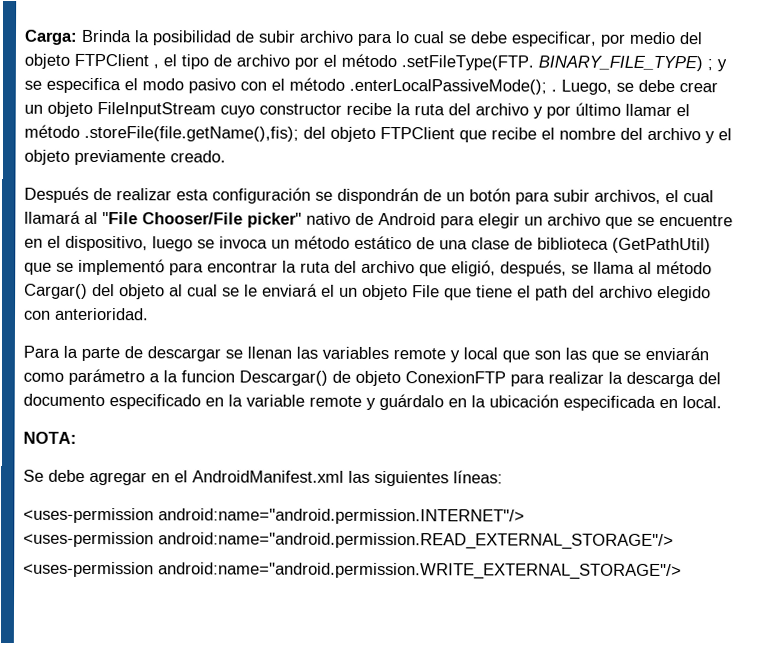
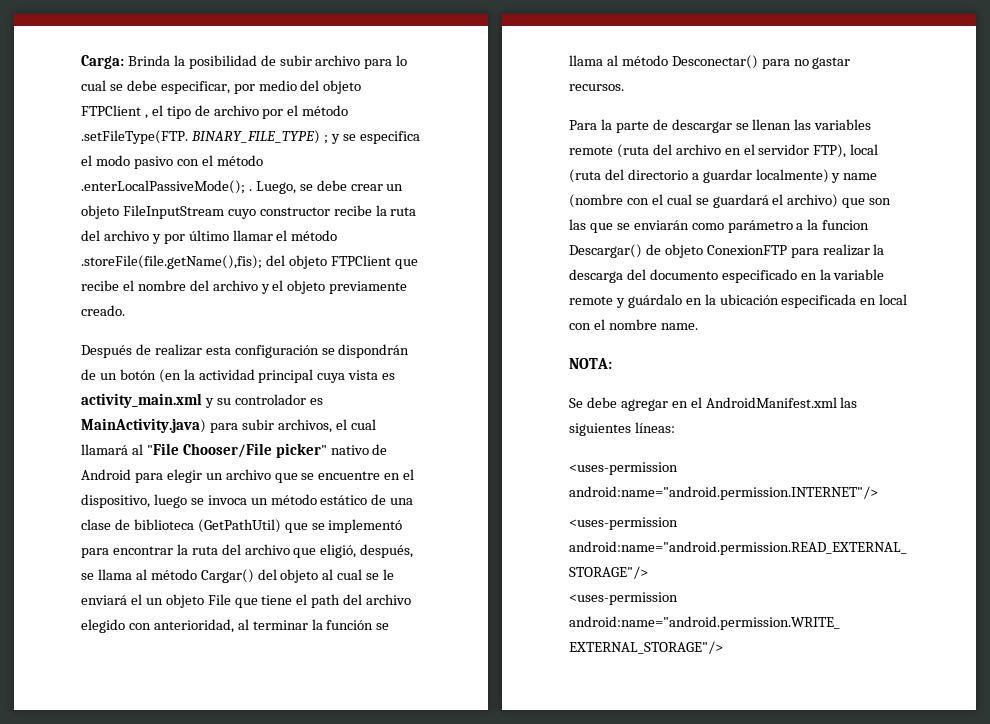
- Después de realizar esta configuración se dispondrán de un botón para subir archivos, el cual llamará al "File Chooser/File picker" nativo de Android para elegir un archivo que se encuentre en el dispositivo, luego se invoca un método estático de una clase de biblioteca (GetPathUtil) que se implementó para encontrar la ruta del archivo que eligió, después, se llama al método Cargar() del objeto al cual se le enviará el un objeto File que tiene el path del archivo elegido con anterioridad.
+ Después de realizar esta configuración se dispondrán de un botón (en la actividad principal cuya vista es activity_main.xml y su controlador es MainActivity.java) para subir archivos, el cual llamará al "File Chooser/File picker" nativo de Android para elegir un archivo que se encuentre en el dispositivo, luego se invoca un método estático de una clase de biblioteca (GetPathUtil) que se implementó para encontrar la ruta del archivo que eligió, después, se llama al método Cargar() del objeto al cual se le enviará el un objeto File que tiene el path del archivo elegido con anterioridad, al terminar la función se llama al método Desconectar() para no gastar recursos.
- Para la parte de descargar se llenan las variables remote y local que son las que se enviarán como parámetro a la funcion Descargar() de objeto ConexionFTP para realizar la descarga del documento especificado en la variable remote y guárdalo en la ubicación especificada en local.
+ Para la parte de descargar se llenan las variables remote (ruta del archivo en el servidor FTP), local (ruta del directorio a guardar localmente) y name (nombre con el cual se guardará el archivo) que son las que se enviarán como parámetro a la funcion Descargar() de objeto ConexionFTP para realizar la descarga del documento especificado en la variable remote y guárdalo en la ubicación especificada en local con el nombre name.

